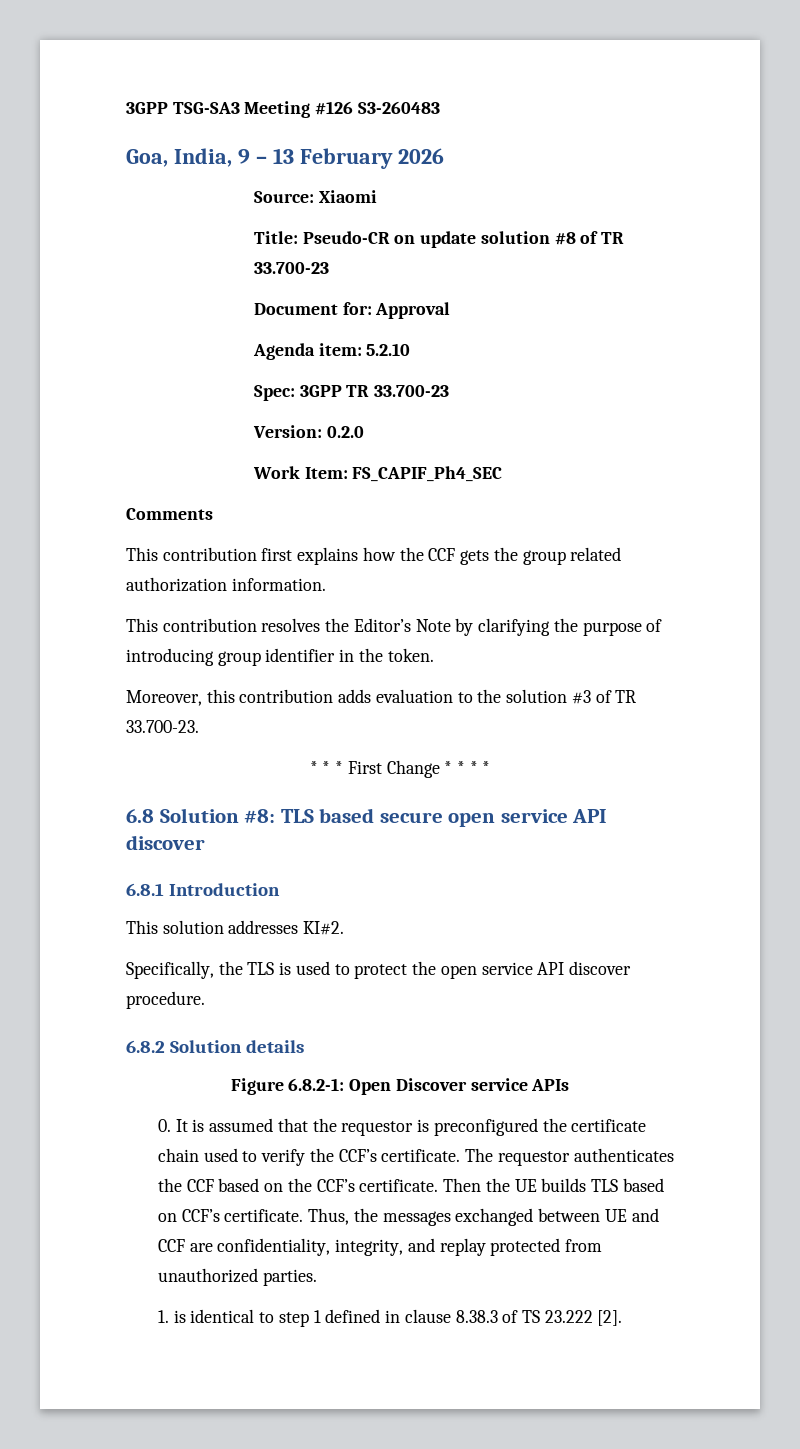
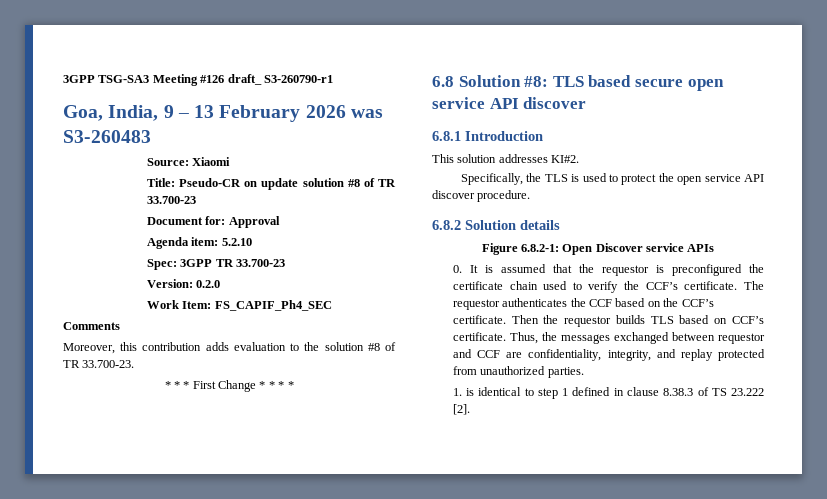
- 3GPP TSG-SA3 Meeting #126 S3-260483
+ 3GPP TSG-SA3 Meeting #126 draft_ S3‑260790-r1
- Goa, India, 9 – 13 February 2026
+ Goa, India, 9 – 13 February 2026 was S3-260483
- This contribution first explains how the CCF gets the group related authorization information.
- This contribution resolves the Editor’s Note by clarifying the purpose of introducing group identifier in the token.
- Moreover, this contribution adds evaluation to the solution #3 of TR 33.700-23.
+ Moreover, this contribution adds evaluation to the solution #8 of TR 33.700-23.
- Then the UE builds TLS based on CCF’s certificate.
+ Then the requestor builds TLS based on CCF’s certificate.
- Thus, the messages exchanged between UE and CCF are confidentiality, integrity, and replay protected from unauthorized parties.
+ Thus, the messages exchanged between requestor and CCF are confidentiality, integrity, and replay protected from unauthorized parties.

